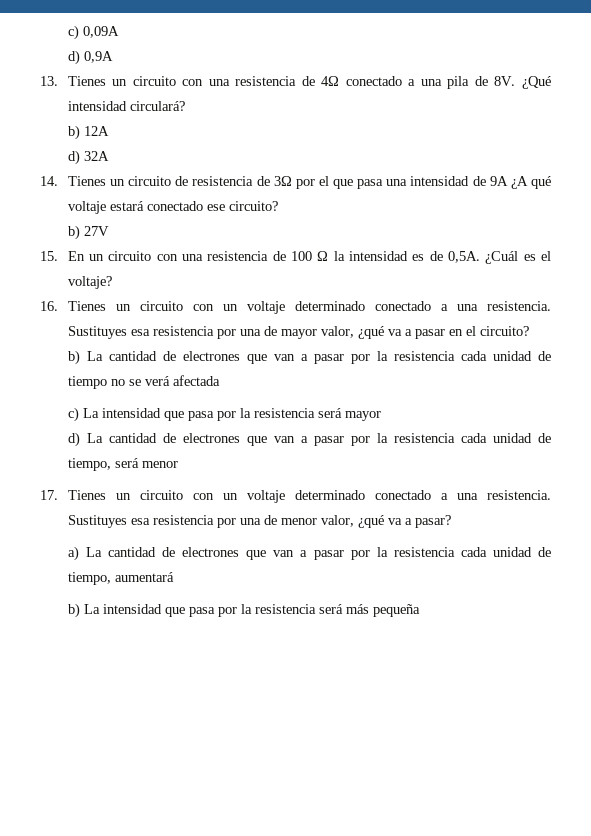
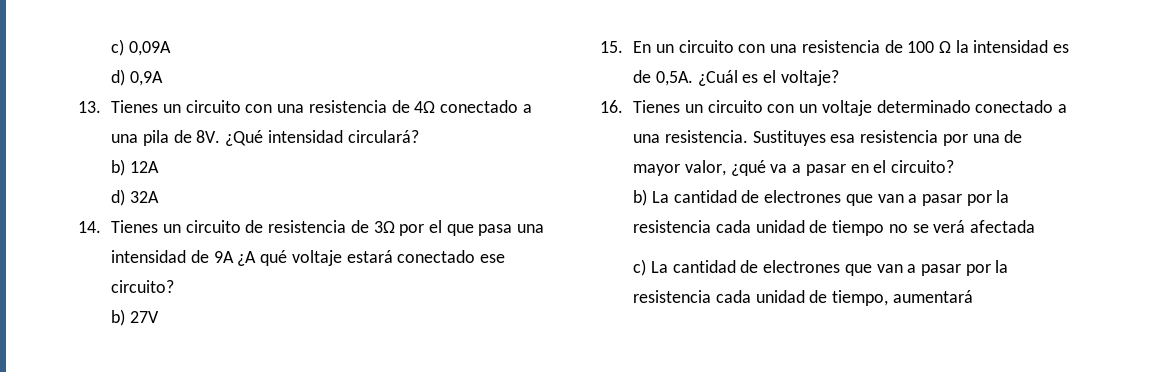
- c) La intensidad que pasa por la resistencia será mayor
- d) La cantidad de electrones que van a pasar por la resistencia cada unidad de tiempo, será menor
- 17. Tienes un circuito con un voltaje determinado conectado a una resistencia. Sustituyes esa resistencia por una de menor valor, ¿qué va a pasar?
- a) La cantidad de electrones que van a pasar por la resistencia cada unidad de tiempo, aumentará
+ c) La cantidad de electrones que van a pasar por la resistencia cada unidad de tiempo, aumentará
- b) La intensidad que pasa por la resistencia será más pequeña

